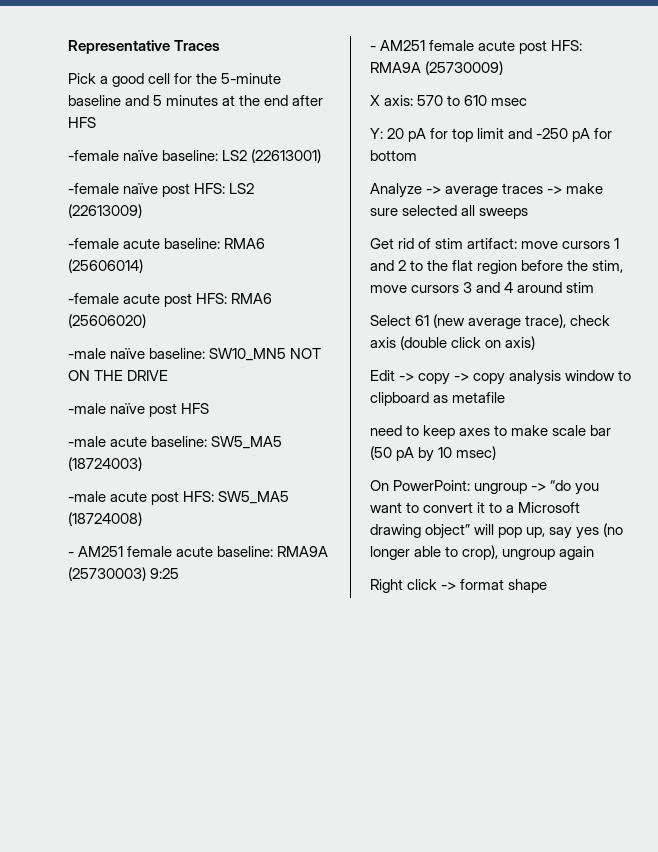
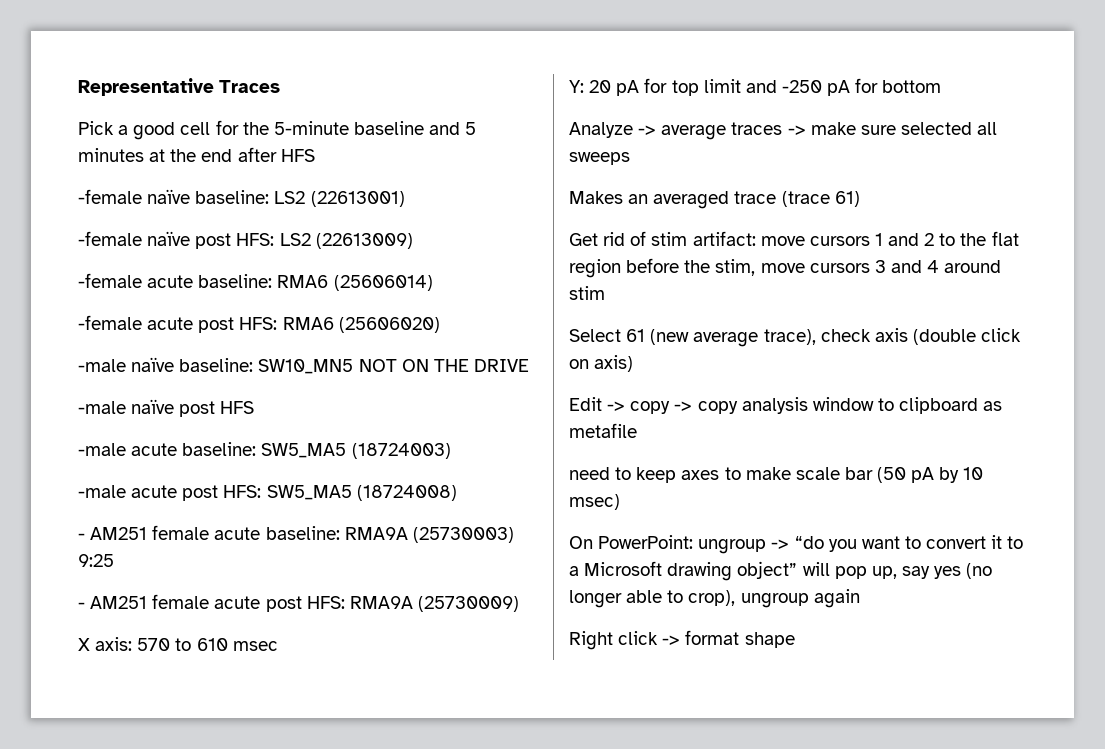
+ Makes an averaged trace (trace 61)

